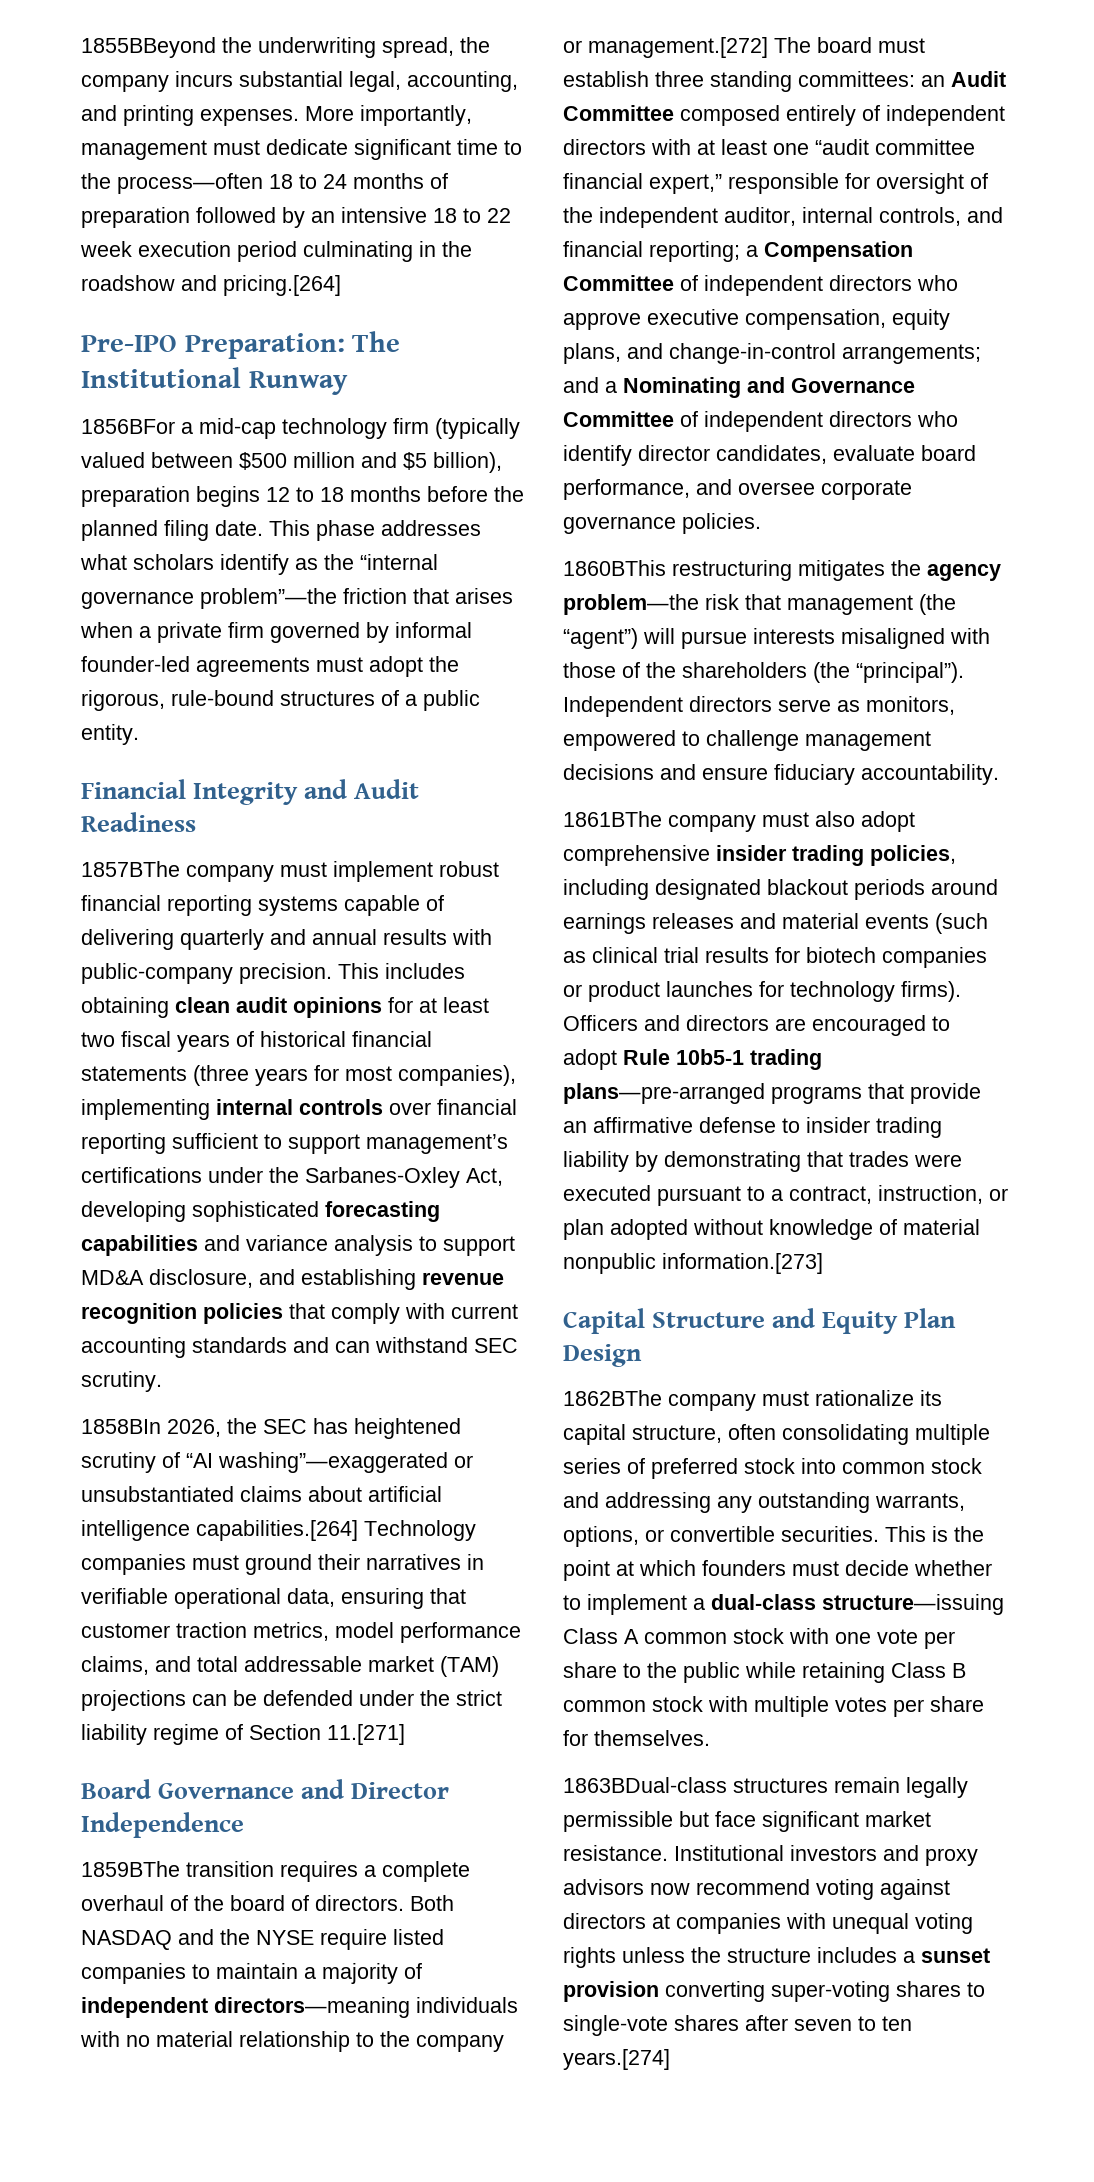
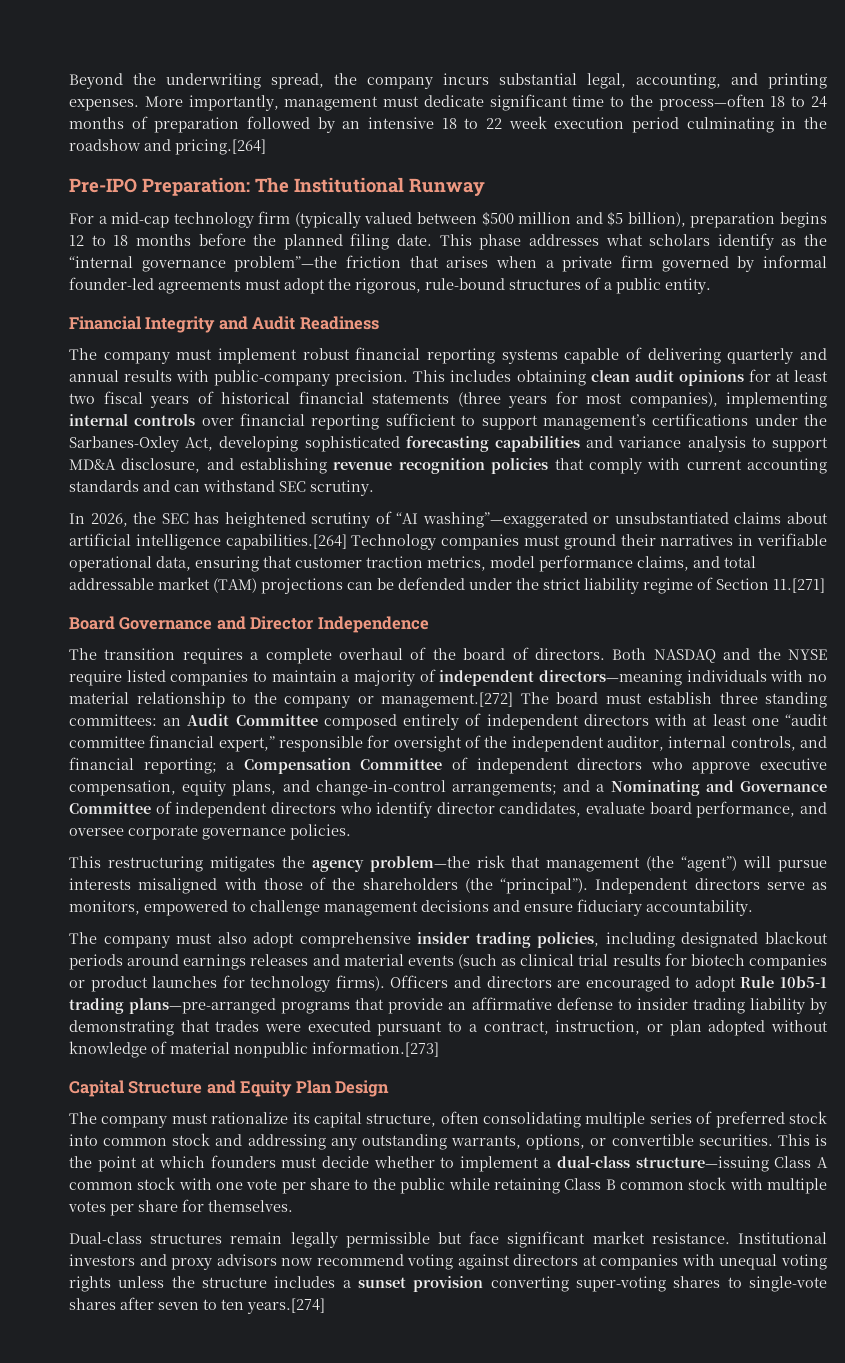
- 1855BBeyond the underwriting spread, the company incurs substantial legal, accounting, and printing expenses.
+ Beyond the underwriting spread, the company incurs substantial legal, accounting, and printing expenses.
- 1856BFor a mid-cap technology firm (typically valued between $500 million and $5 billion), preparation begins 12 to 18 months before the planned filing date.
+ For a mid-cap technology firm (typically valued between $500 million and $5 billion), preparation begins 12 to 18 months before the planned filing date.
- 1857BThe company must implement robust financial reporting systems capable of delivering quarterly and annual results with public-company precision.
+ The company must implement robust financial reporting systems capable of delivering quarterly and annual results with public-company precision.
- 1858BIn 2026, the SEC has heightened scrutiny of “AI washing”—exaggerated or unsubstantiated claims about artificial intelligence capabilities.[264] Technology companies must ground their narratives in verifiable operational data, ensuring that customer traction metrics, model performance claims, and total addressable market (TAM) projections can be defended under the strict liability regime of Section 11.[271]
+ In 2026, the SEC has heightened scrutiny of “AI washing”—exaggerated or unsubstantiated claims about artificial intelligence capabilities.[264] Technology companies must ground their narratives in verifiable operational data, ensuring that customer traction metrics, model performance claims, and total addressable market (TAM) projections can be defended under the strict liability regime of Section 11.[271]
- 1859BThe transition requires a complete overhaul of the board of directors.
+ The transition requires a complete overhaul of the board of directors.
- 1860BThis restructuring mitigates the agency problem—the risk that management (the “agent”) will pursue interests misaligned with those of the shareholders (the “principal”).
+ This restructuring mitigates the agency problem—the risk that management (the “agent”) will pursue interests misaligned with those of the shareholders (the “principal”).
- 1861BThe company must also adopt comprehensive insider trading policies, including designated blackout periods around earnings releases and material events (such as clinical trial results for biotech companies or product launches for technology firms).
+ The company must also adopt comprehensive insider trading policies, including designated blackout periods around earnings releases and material events (such as clinical trial results for biotech companies or product launches for technology firms).
- 1862BThe company must rationalize its capital structure, often consolidating multiple series of preferred stock into common stock and addressing any outstanding warrants, options, or convertible securities.
+ The company must rationalize its capital structure, often consolidating multiple series of preferred stock into common stock and addressing any outstanding warrants, options, or convertible securities.
- 1863BDual-class structures remain legally permissible but face significant market resistance.
+ Dual-class structures remain legally permissible but face significant market resistance.

